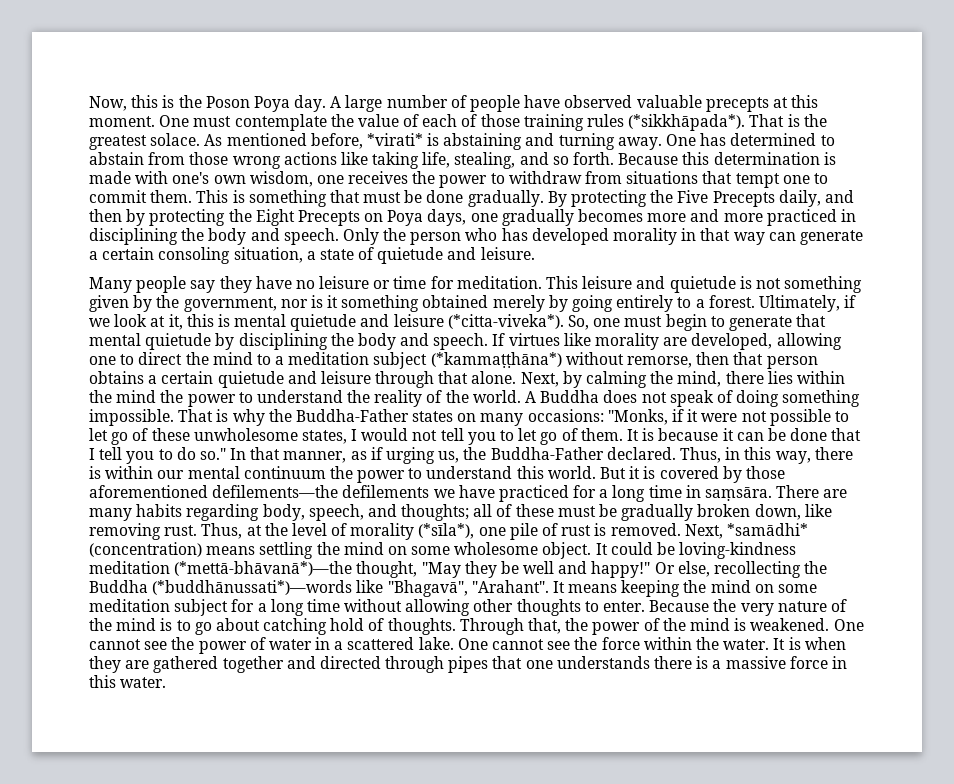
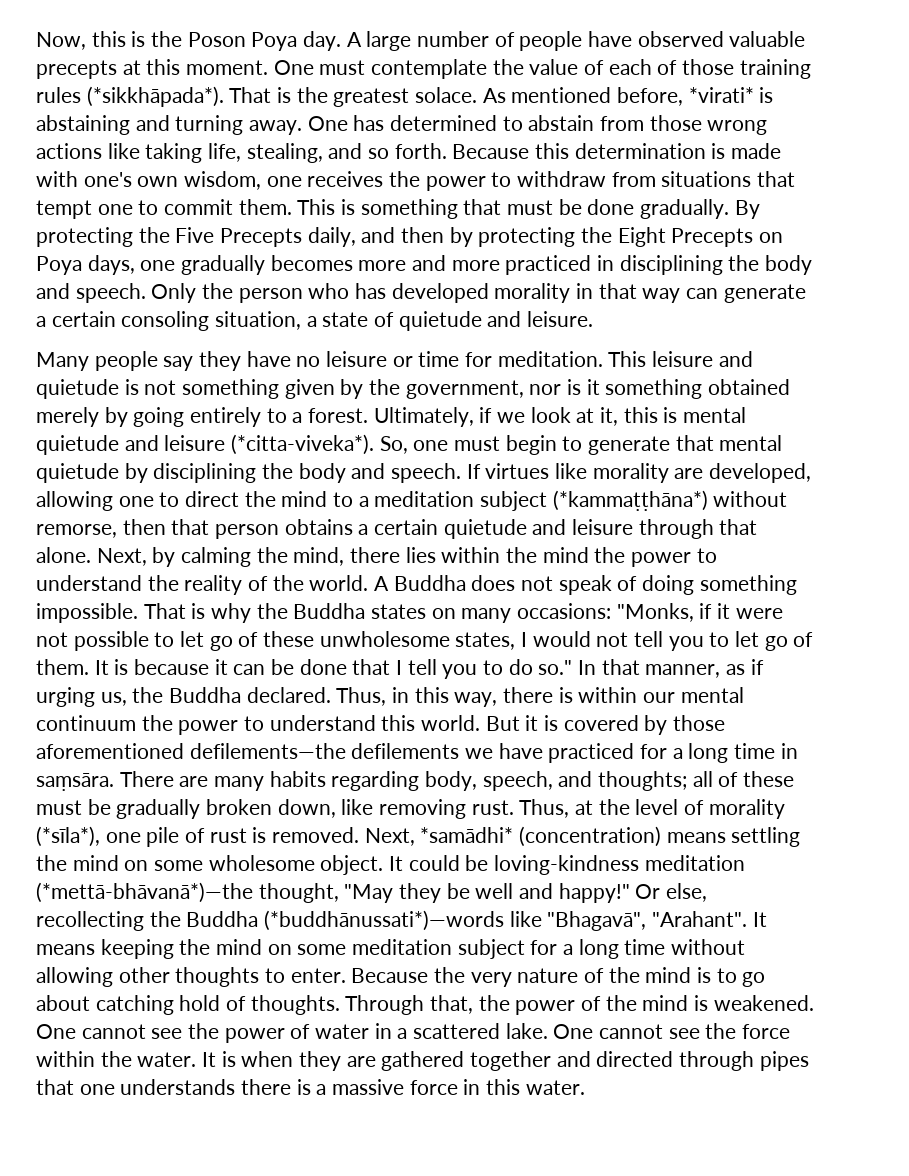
- That is why the Buddha-Father states on many occasions: "Monks, if it were not possible to let go of these unwholesome states, I would not tell you to let go of them.
+ That is why the Buddha states on many occasions: "Monks, if it were not possible to let go of these unwholesome states, I would not tell you to let go of them.
- In that manner, as if urging us, the Buddha-Father declared.
+ In that manner, as if urging us, the Buddha declared.

